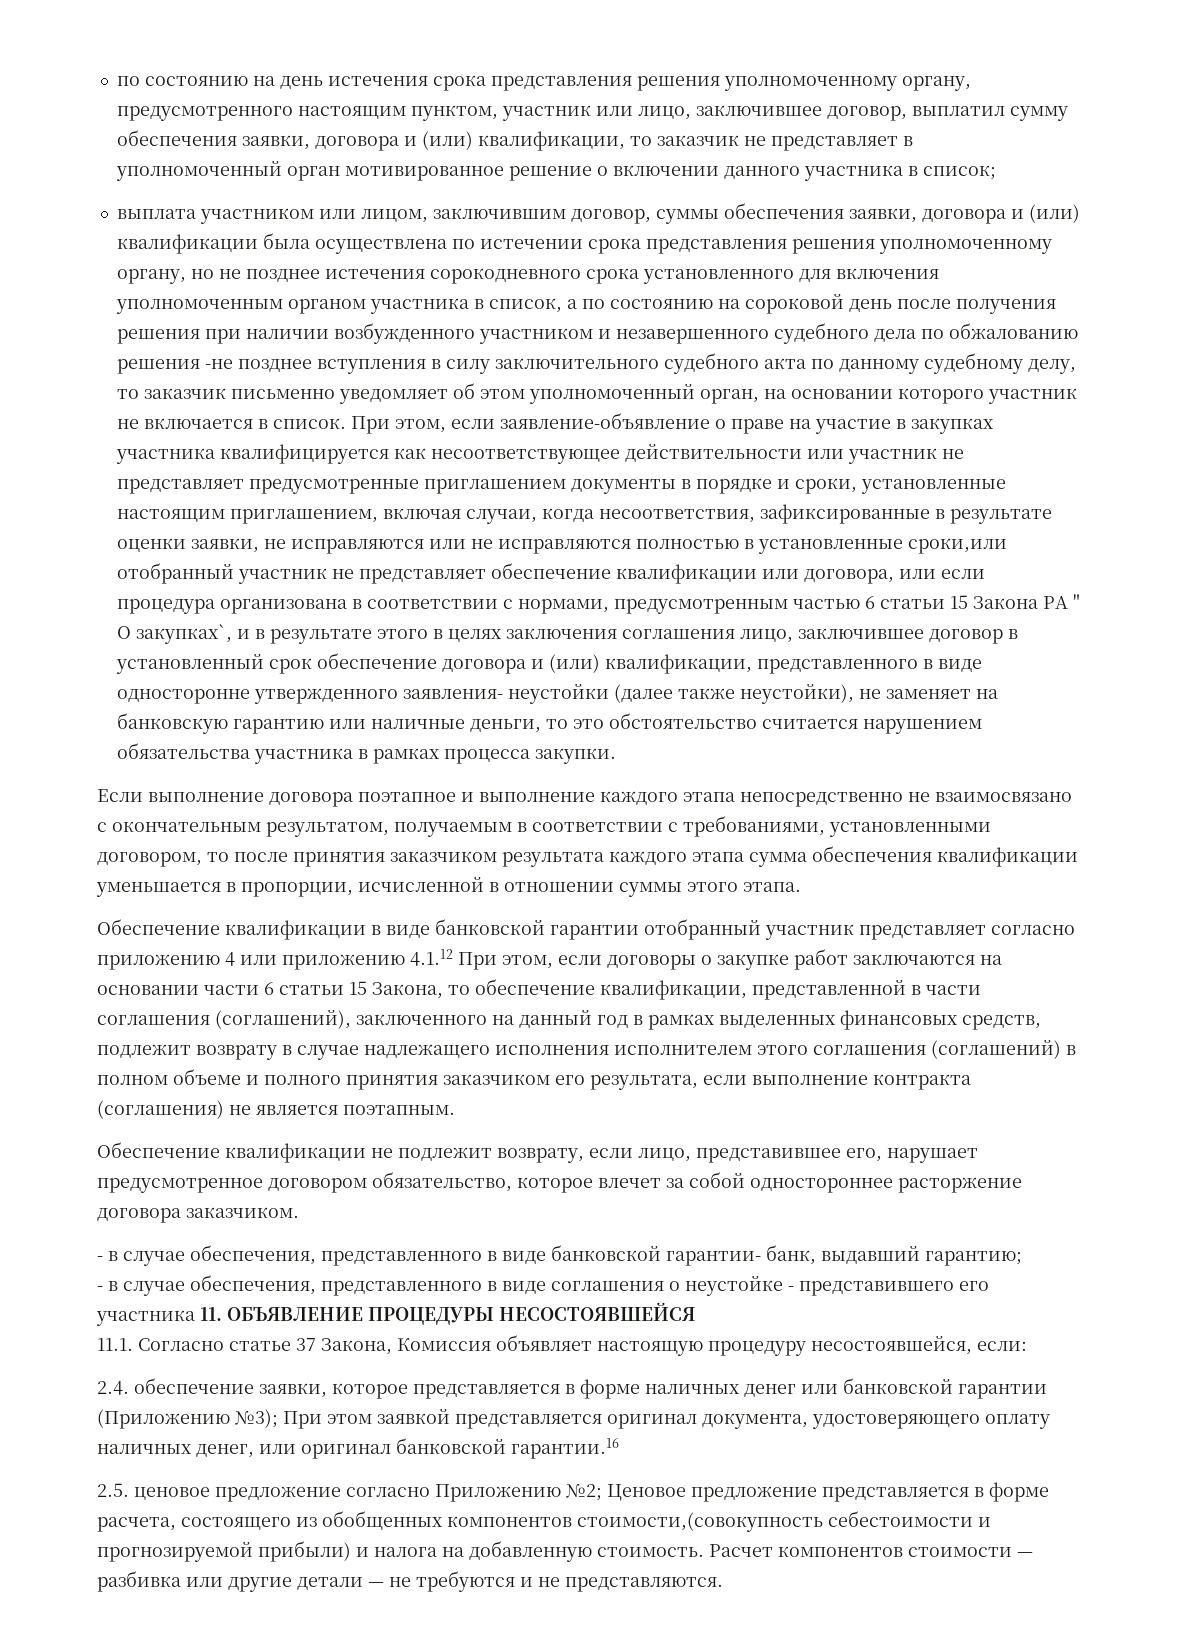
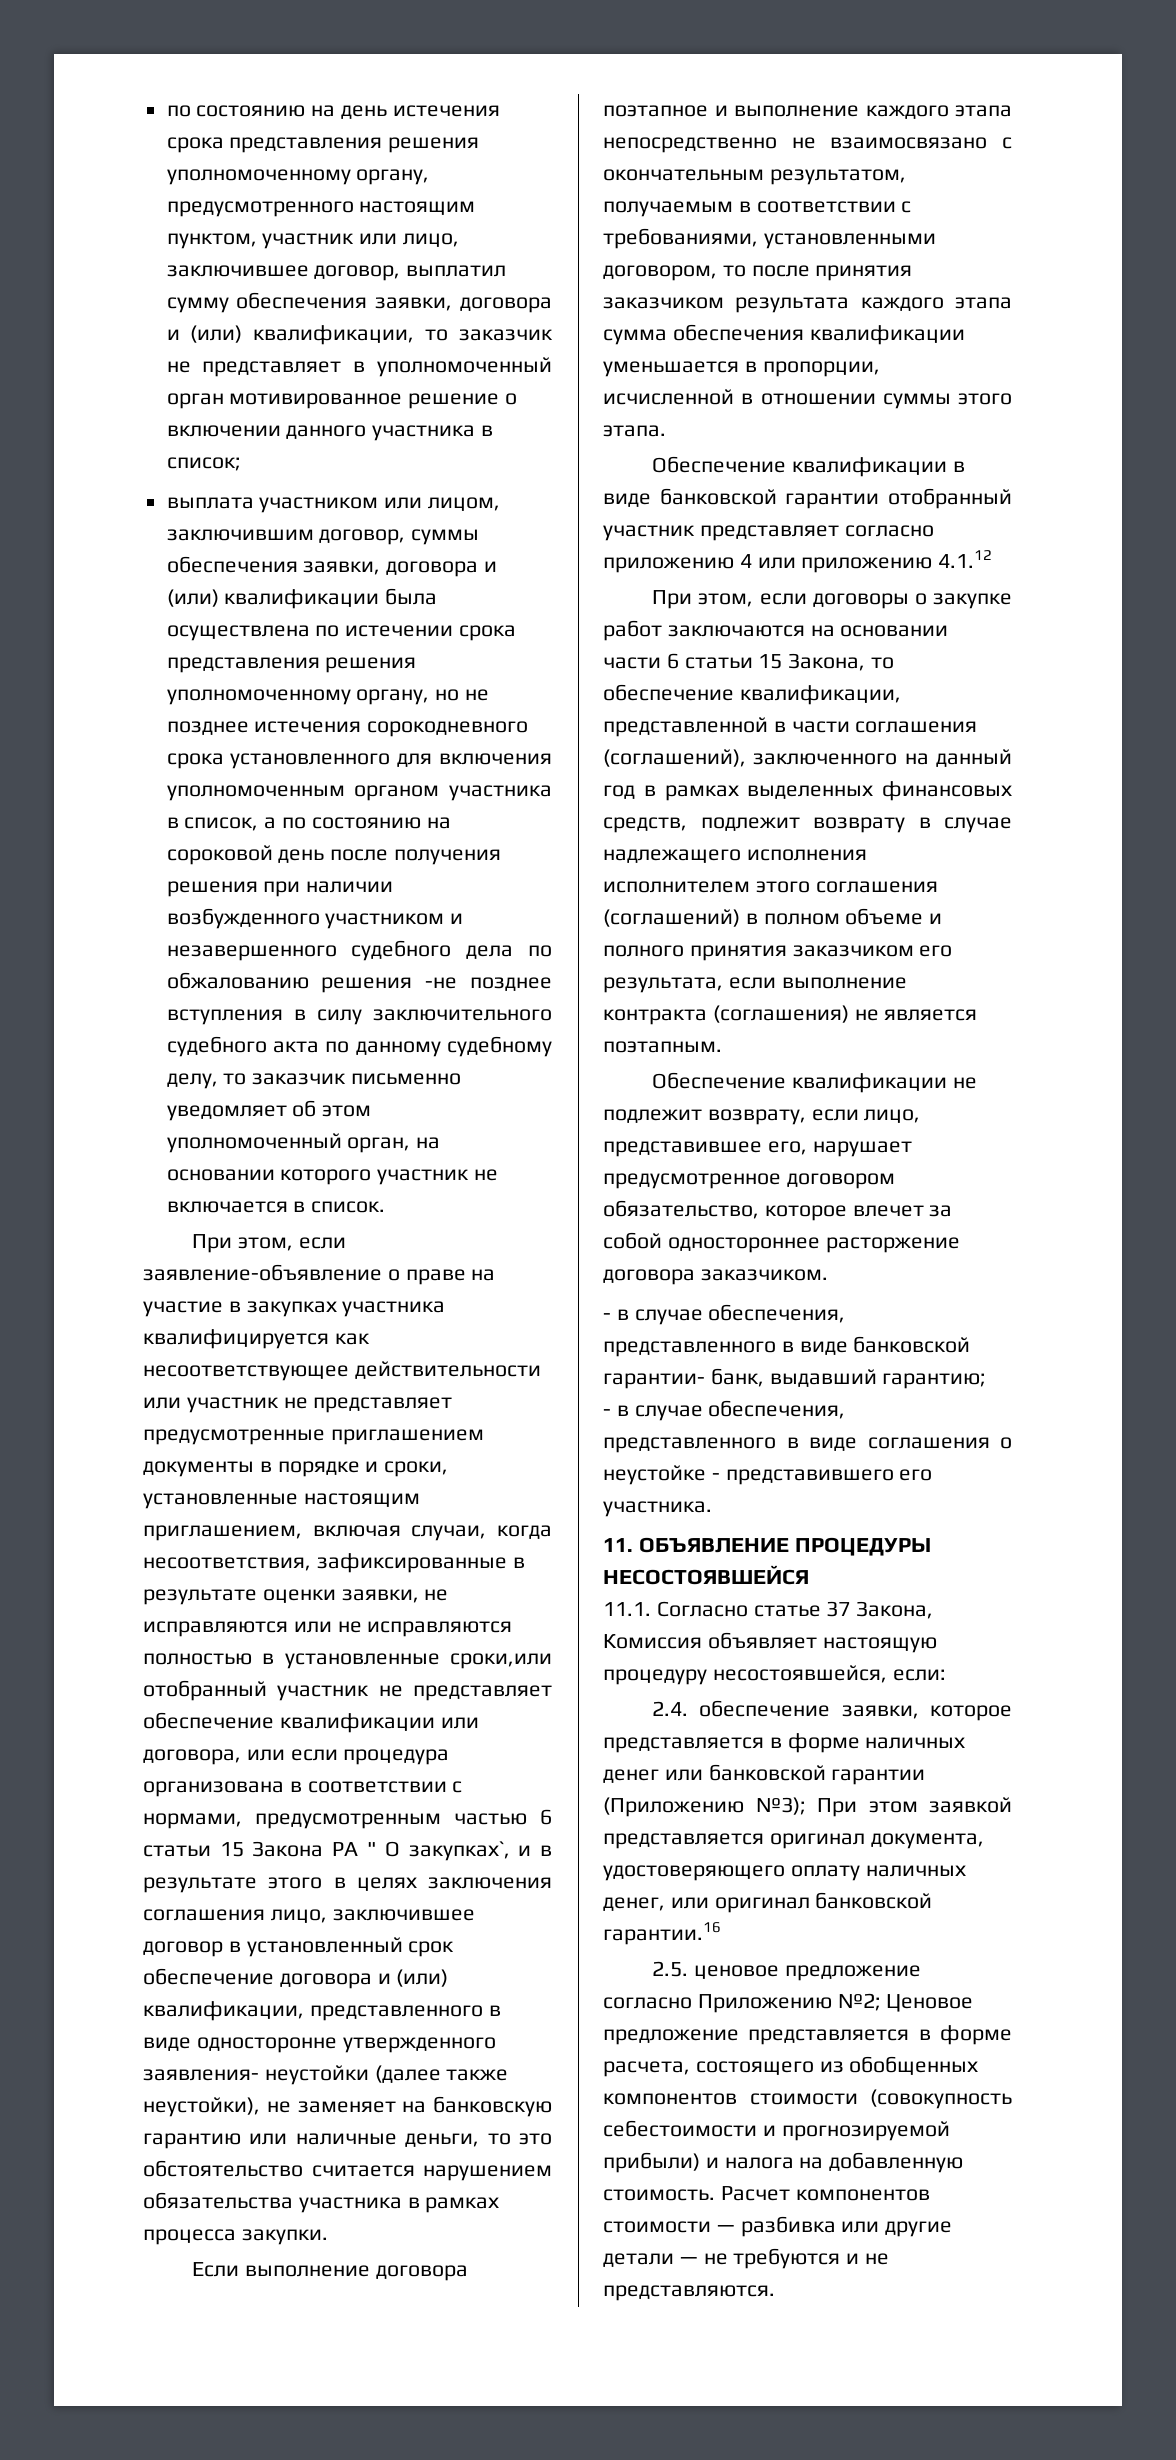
- выплата участником или лицом, заключившим договор, суммы обеспечения заявки, договора и (или) квалификации была осуществлена по истечении срока представления решения уполномоченному органу, но не позднее истечения сорокодневного срока установленного для включения уполномоченным органом участника в список, а по состоянию на сороковой день после получения решения при наличии возбужденного участником и незавершенного судебного дела по обжалованию решения -не позднее вступления в силу заключительного судебного акта по данному судебному делу, то заказчик письменно уведомляет об этом уполномоченный орган, на основании которого участник не включается в список. При этом, если заявление-объявление о праве на участие в закупках участника квалифицируется как несоответствующее действительности или участник не представляет предусмотренные приглашением документы в порядке и сроки, установленные настоящим приглашением, включая случаи, когда несоответствия, зафиксированные в результате оценки заявки, не исправляются или не исправляются полностью в установленные сроки,или отобранный участник не представляет обеспечение квалификации или договора, или если процедура организована в соответствии с нормами, предусмотренным частью 6 статьи 15 Закона РА " О закупках`, и в результате этого в целях заключения соглашения лицо, заключившее договор в установленный срок обеспечение договора и (или) квалификации, представленного в виде односторонне утвержденного заявления- неустойки (далее также неустойки), не заменяет на банковскую гарантию или наличные деньги, то это обстоятельство считается нарушением обязательства участника в рамках процесса закупки.
+ выплата участником или лицом, заключившим договор, суммы обеспечения заявки, договора и (или) квалификации была осуществлена по истечении срока представления решения уполномоченному органу, но не позднее истечения сорокодневного срока установленного для включения уполномоченным органом участника в список, а по состоянию на сороковой день после получения решения при наличии возбужденного участником и незавершенного судебного дела по обжалованию решения -не позднее вступления в силу заключительного судебного акта по данному судебному делу, то заказчик письменно уведомляет об этом уполномоченный орган, на основании которого участник не включается в список.
+ При этом, если заявление-объявление о праве на участие в закупках участника квалифицируется как несоответствующее действительности или участник не представляет предусмотренные приглашением документы в порядке и сроки, установленные настоящим приглашением, включая случаи, когда несоответствия, зафиксированные в результате оценки заявки, не исправляются или не исправляются полностью в установленные сроки,или отобранный участник не представляет обеспечение квалификации или договора, или если процедура организована в соответствии с нормами, предусмотренным частью 6 статьи 15 Закона РА " О закупках`, и в результате этого в целях заключения соглашения лицо, заключившее договор в установленный срок обеспечение договора и (или) квалификации, представленного в виде односторонне утвержденного заявления- неустойки (далее также неустойки), не заменяет на банковскую гарантию или наличные деньги, то это обстоятельство считается нарушением обязательства участника в рамках процесса закупки.
- Обеспечение квалификации в виде банковской гарантии отобранный участник представляет согласно приложению 4 или приложению 4.1.12 При этом, если договоры о закупке работ заключаются на основании части 6 статьи 15 Закона, то обеспечение квалификации, представленной в части соглашения (соглашений), заключенного на данный год в рамках выделенных финансовых средств, подлежит возврату в случае надлежащего исполнения исполнителем этого соглашения (соглашений) в полном объеме и полного принятия заказчиком его результата, если выполнение контракта (соглашения) не является поэтапным.
+ Обеспечение квалификации в виде банковской гарантии отобранный участник представляет согласно приложению 4 или приложению 4.1.12
+ При этом, если договоры о закупке работ заключаются на основании части 6 статьи 15 Закона, то обеспечение квалификации, представленной в части соглашения (соглашений), заключенного на данный год в рамках выделенных финансовых средств, подлежит возврату в случае надлежащего исполнения исполнителем этого соглашения (соглашений) в полном объеме и полного принятия заказчиком его результата, если выполнение контракта (соглашения) не является поэтапным.
- - в случае обеспечения, представленного в виде соглашения о неустойке - представившего его участника 11. ОБЪЯВЛЕНИЕ ПРОЦЕДУРЫ НЕСОСТОЯВШЕЙСЯ
+ - в случае обеспечения, представленного в виде соглашения о неустойке - представившего его участника.
+ 11. ОБЪЯВЛЕНИЕ ПРОЦЕДУРЫ НЕСОСТОЯВШЕЙСЯ
- 2.5. ценовое предложение согласно Приложению №2; Ценовое предложение представляется в форме расчета, состоящего из обобщенных компонентов стоимости,(совокупность себестоимости и прогнозируемой прибыли) и налога на добавленную стоимость.
+ 2.5. ценовое предложение согласно Приложению №2; Ценовое предложение представляется в форме расчета, состоящего из обобщенных компонентов стоимости (совокупность себестоимости и прогнозируемой прибыли) и налога на добавленную стоимость.

